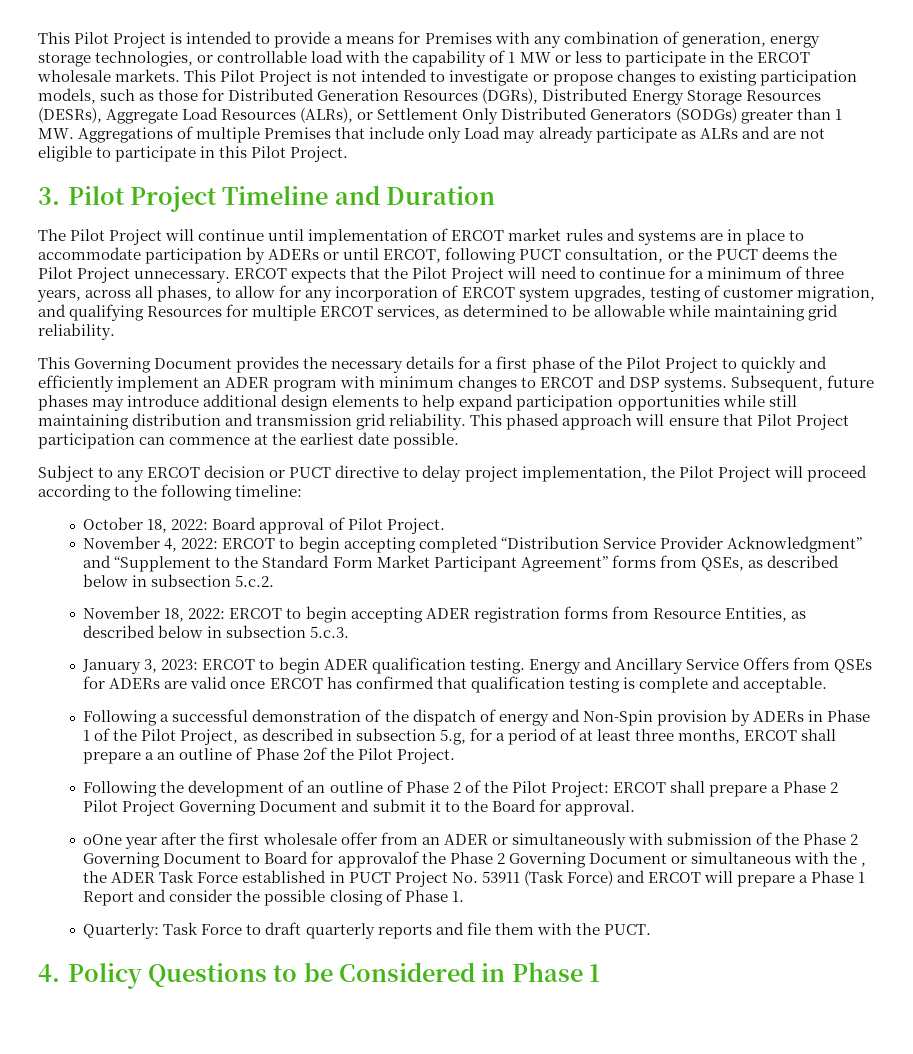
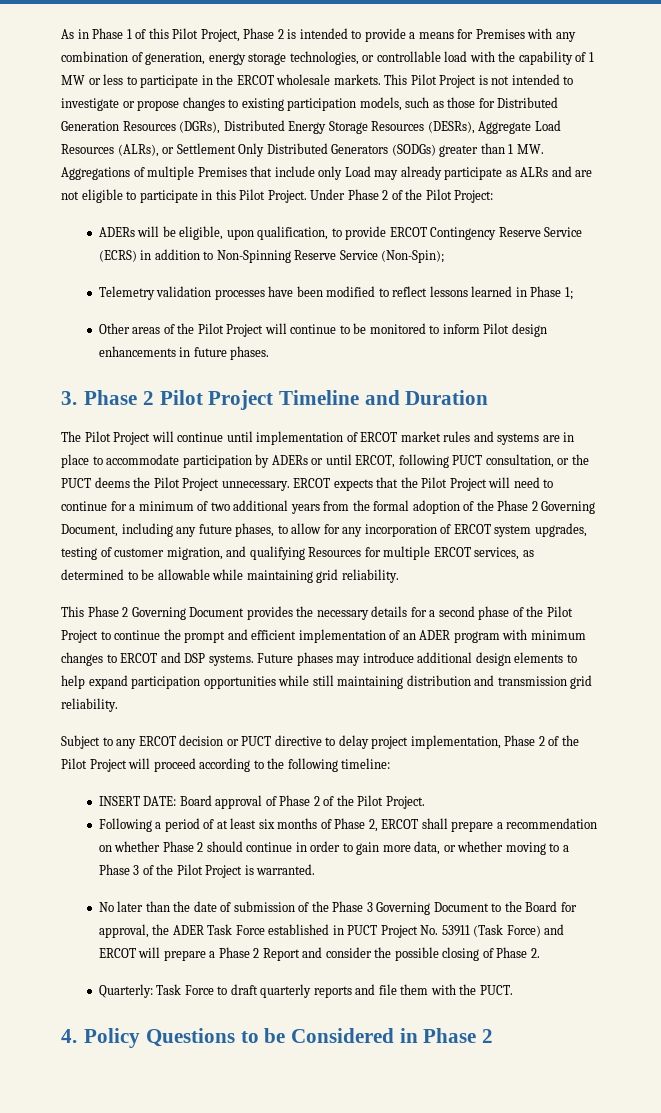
- This Pilot Project is intended to provide a means for Premises with any combination of generation, energy storage technologies, or controllable load with the capability of 1 MW or less to participate in the ERCOT wholesale markets.
+ As in Phase 1 of this Pilot Project, Phase 2 is intended to provide a means for Premises with any combination of generation, energy storage technologies, or controllable load with the capability of 1 MW or less to participate in the ERCOT wholesale markets.
+ Under Phase 2 of the Pilot Project:
+ ADERs will be eligible, upon qualification, to provide ERCOT Contingency Reserve Service (ECRS) in addition to Non-Spinning Reserve Service (Non-Spin);
+ Telemetry validation processes have been modified to reflect lessons learned in Phase 1;
+ Other areas of the Pilot Project will continue to be monitored to inform Pilot design enhancements in future phases.
- 3. Pilot Project Timeline and Duration
+ 3. Phase 2 Pilot Project Timeline and Duration
- ERCOT expects that the Pilot Project will need to continue for a minimum of three years, across all phases, to allow for any incorporation of ERCOT system upgrades, testing of customer migration, and qualifying Resources for multiple ERCOT services, as determined to be allowable while maintaining grid reliability.
+ ERCOT expects that the Pilot Project will need to continue for a minimum of two additional years from the formal adoption of the Phase 2 Governing Document, including any future phases, to allow for any incorporation of ERCOT system upgrades, testing of customer migration, and qualifying Resources for multiple ERCOT services, as determined to be allowable while maintaining grid reliability.
- This Governing Document provides the necessary details for a first phase of the Pilot Project to quickly and efficiently implement an ADER program with minimum changes to ERCOT and DSP systems.
+ This Phase 2 Governing Document provides the necessary details for a second phase of the Pilot Project to continue the prompt and efficient implementation of an ADER program with minimum changes to ERCOT and DSP systems.
- Subsequent, future phases may introduce additional design elements to help expand participation opportunities while still maintaining distribution and transmission grid reliability. This phased approach will ensure that Pilot Project participation can commence at the earliest date possible.
+ Future phases may introduce additional design elements to help expand participation opportunities while still maintaining distribution and transmission grid reliability.
- Subject to any ERCOT decision or PUCT directive to delay project implementation, the Pilot Project will proceed according to the following timeline:
+ Subject to any ERCOT decision or PUCT directive to delay project implementation, Phase 2 of the Pilot Project will proceed according to the following timeline:
- October 18, 2022: Board approval of Pilot Project.
- November 4, 2022: ERCOT to begin accepting completed “Distribution Service Provider Acknowledgment” and “Supplement to the Standard Form Market Participant Agreement” forms from QSEs, as described below in subsection 5.c.2.
- November 18, 2022: ERCOT to begin accepting ADER registration forms from Resource Entities, as described below in subsection 5.c.3.
- January 3, 2023: ERCOT to begin ADER qualification testing. Energy and Ancillary Service Offers from QSEs for ADERs are valid once ERCOT has confirmed that qualification testing is complete and acceptable.
- Following a successful demonstration of the dispatch of energy and Non-Spin provision by ADERs in Phase 1 of the Pilot Project, as described in subsection 5.g, for a period of at least three months, ERCOT shall prepare a an outline of Phase 2of the Pilot Project.
- Following the development of an outline of Phase 2 of the Pilot Project: ERCOT shall prepare a Phase 2 Pilot Project Governing Document and submit it to the Board for approval.
- oOne year after the first wholesale offer from an ADER or simultaneously with submission of the Phase 2 Governing Document to Board for approvalof the Phase 2 Governing Document or simultaneous with the , the ADER Task Force established in PUCT Project No. 53911 (Task Force) and ERCOT will prepare a Phase 1 Report and consider the possible closing of Phase 1.
+ INSERT DATE: Board approval of Phase 2 of the Pilot Project.
+ Following a period of at least six months of Phase 2, ERCOT shall prepare a recommendation on whether Phase 2 should continue in order to gain more data, or whether moving to a Phase 3 of the Pilot Project is warranted.
+ No later than the date of submission of the Phase 3 Governing Document to the Board for approval, the ADER Task Force established in PUCT Project No. 53911 (Task Force) and ERCOT will prepare a Phase 2 Report and consider the possible closing of Phase 2.
- 4. Policy Questions to be Considered in Phase 1
+ 4. Policy Questions to be Considered in Phase 2

